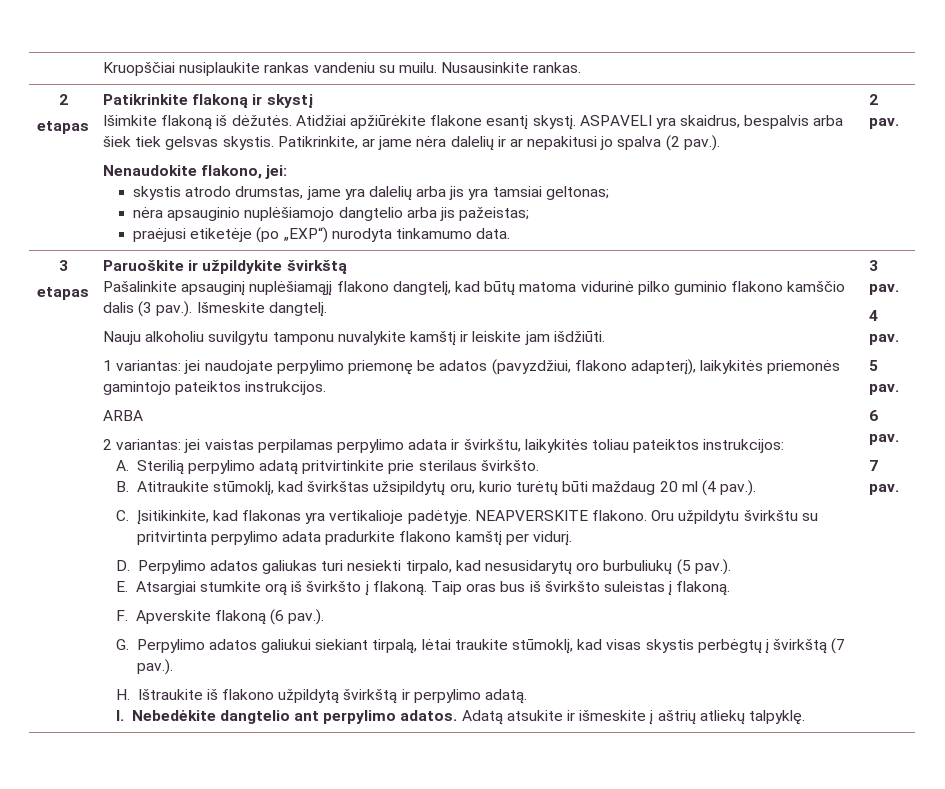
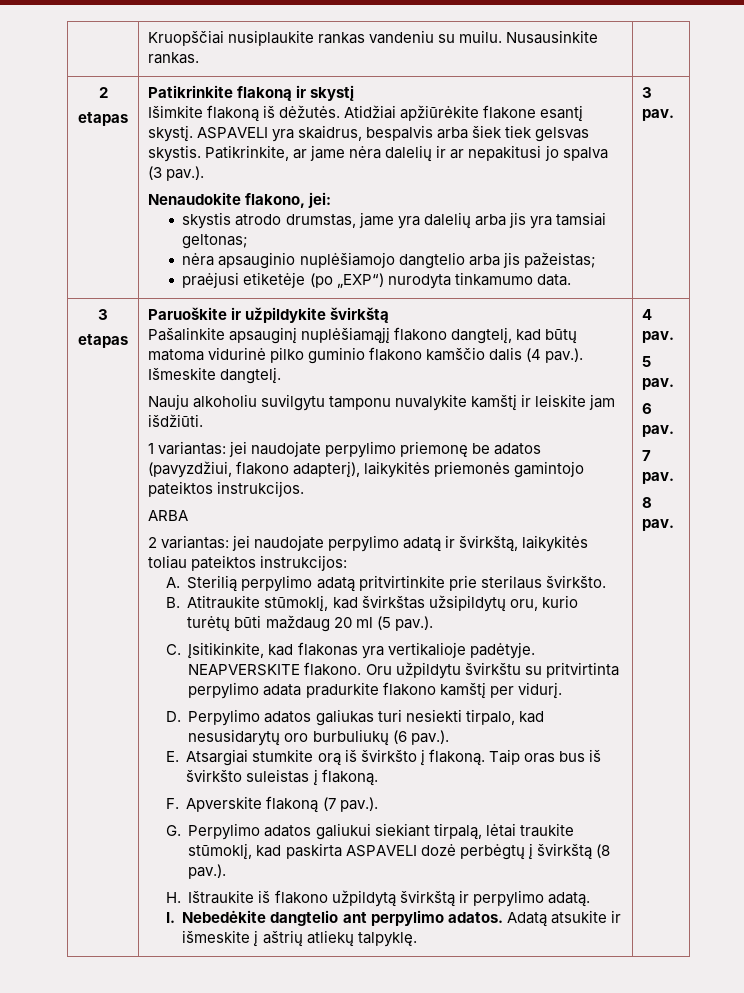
- Patikrinkite, ar jame nėra dalelių ir ar nepakitusi jo spalva (2 pav.).
+ Patikrinkite, ar jame nėra dalelių ir ar nepakitusi jo spalva (3 pav.).
- 2 pav.
+ 3 pav.
- Pašalinkite apsauginį nuplėšiamąjį flakono dangtelį, kad būtų matoma vidurinė pilko guminio flakono kamščio dalis (3 pav.). Išmeskite dangtelį.
+ Pašalinkite apsauginį nuplėšiamąjį flakono dangtelį, kad būtų matoma vidurinė pilko guminio flakono kamščio dalis (4 pav.). Išmeskite dangtelį.
- 2 variantas: jei vaistas perpilamas perpylimo adata ir švirkštu, laikykitės toliau pateiktos instrukcijos:
+ 2 variantas: jei naudojate perpylimo adatą ir švirkštą, laikykitės toliau pateiktos instrukcijos:
- B. Atitraukite stūmoklį, kad švirkštas užsipildytų oru, kurio turėtų būti maždaug 20 ml (4 pav.).
+ B. Atitraukite stūmoklį, kad švirkštas užsipildytų oru, kurio turėtų būti maždaug 20 ml (5 pav.).
- D. Perpylimo adatos galiukas turi nesiekti tirpalo, kad nesusidarytų oro burbuliukų (5 pav.).
+ D. Perpylimo adatos galiukas turi nesiekti tirpalo, kad nesusidarytų oro burbuliukų (6 pav.).
- F. Apverskite flakoną (6 pav.).
+ F. Apverskite flakoną (7 pav.).
- G. Perpylimo adatos galiukui siekiant tirpalą, lėtai traukite stūmoklį, kad visas skystis perbėgtų į švirkštą (7 pav.).
+ G. Perpylimo adatos galiukui siekiant tirpalą, lėtai traukite stūmoklį, kad paskirta ASPAVELI dozė perbėgtų į švirkštą (8 pav.).
- 3 pav.
+ 8 pav.

